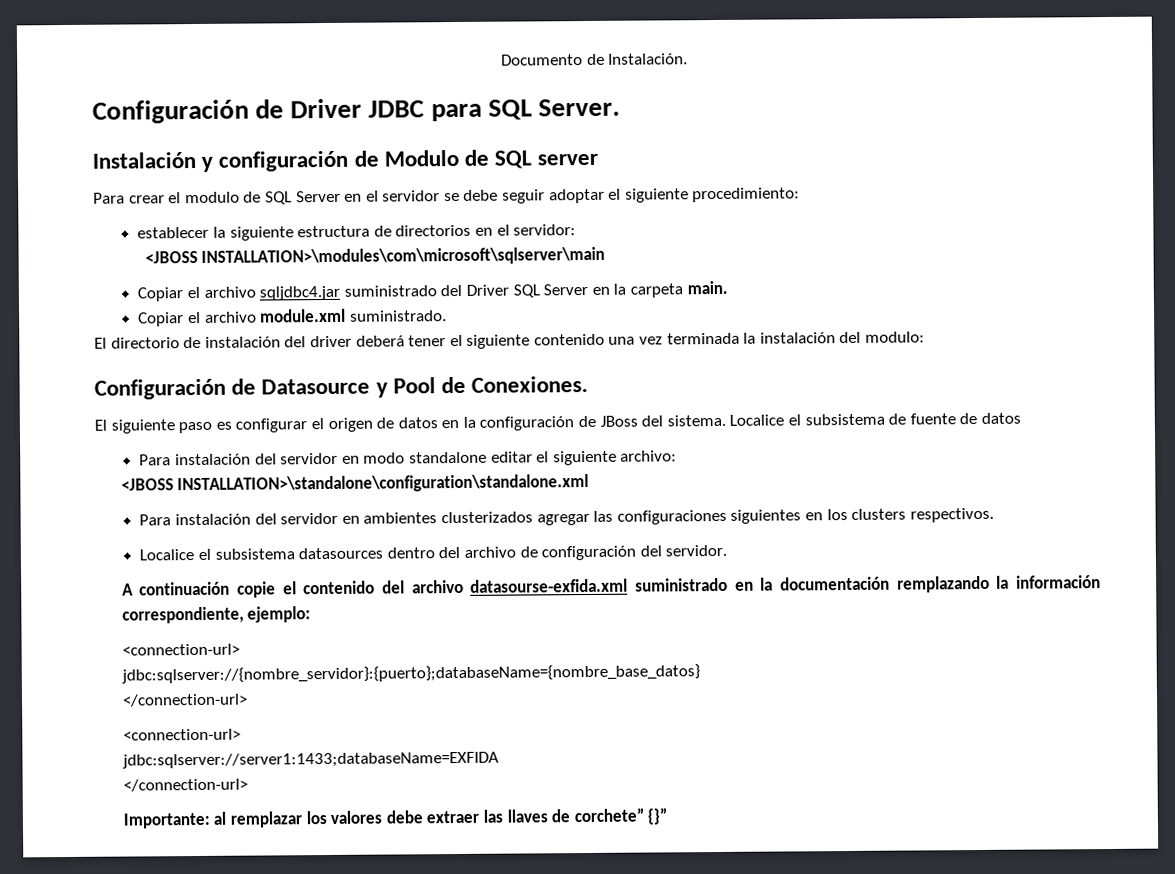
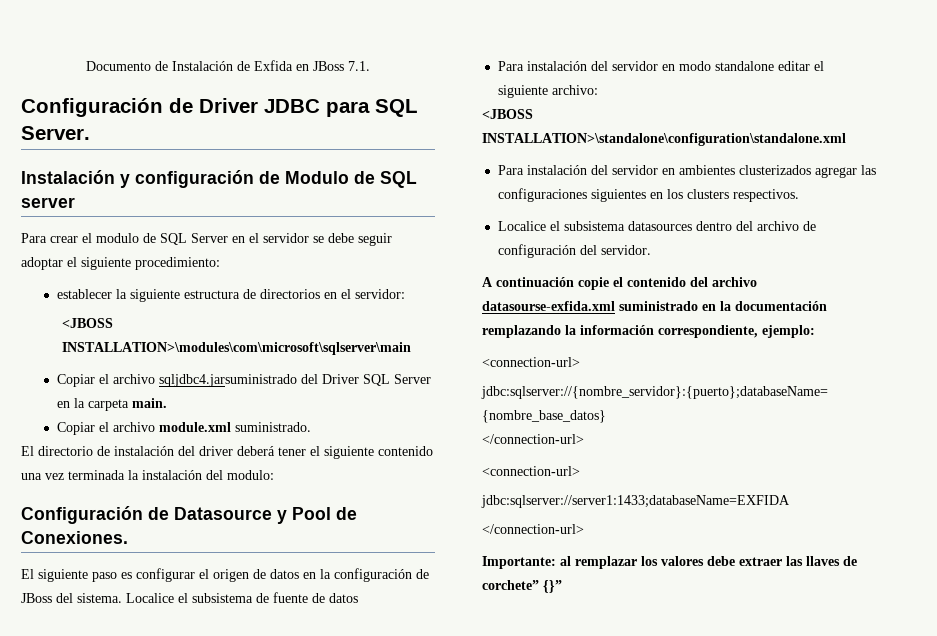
- Documento de Instalación.
+ Documento de Instalación de Exfida en JBoss 7.1.
- Copiar el archivo sqljdbc4.jar suministrado del Driver SQL Server en la carpeta main.
+ Copiar el archivo sqljdbc4.jarsuministrado del Driver SQL Server en la carpeta main.

